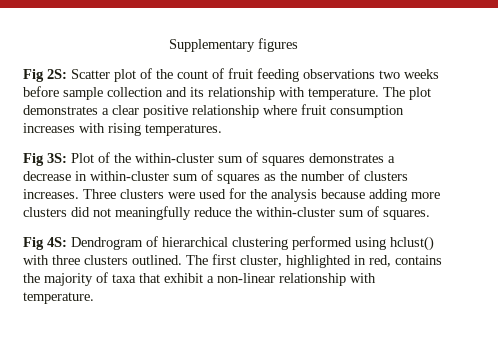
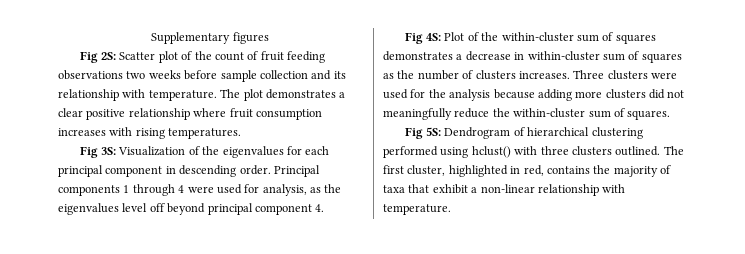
- Fig 3S: Plot of the within-cluster sum of squares demonstrates a decrease in within-cluster sum of squares as the number of clusters increases.
+ Fig 3S: Visualization of the eigenvalues for each principal component in descending order. Principal components 1 through 4 were used for analysis, as the eigenvalues level off beyond principal component 4.
+ Fig 4S: Plot of the within-cluster sum of squares demonstrates a decrease in within-cluster sum of squares as the number of clusters increases.
- Fig 4S: Dendrogram of hierarchical clustering performed using hclust() with three clusters outlined.
+ Fig 5S: Dendrogram of hierarchical clustering performed using hclust() with three clusters outlined.

